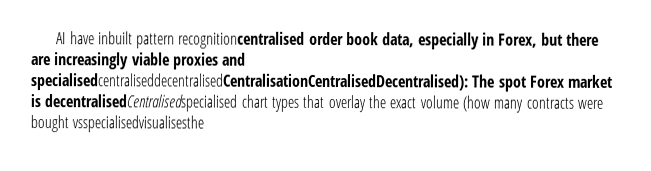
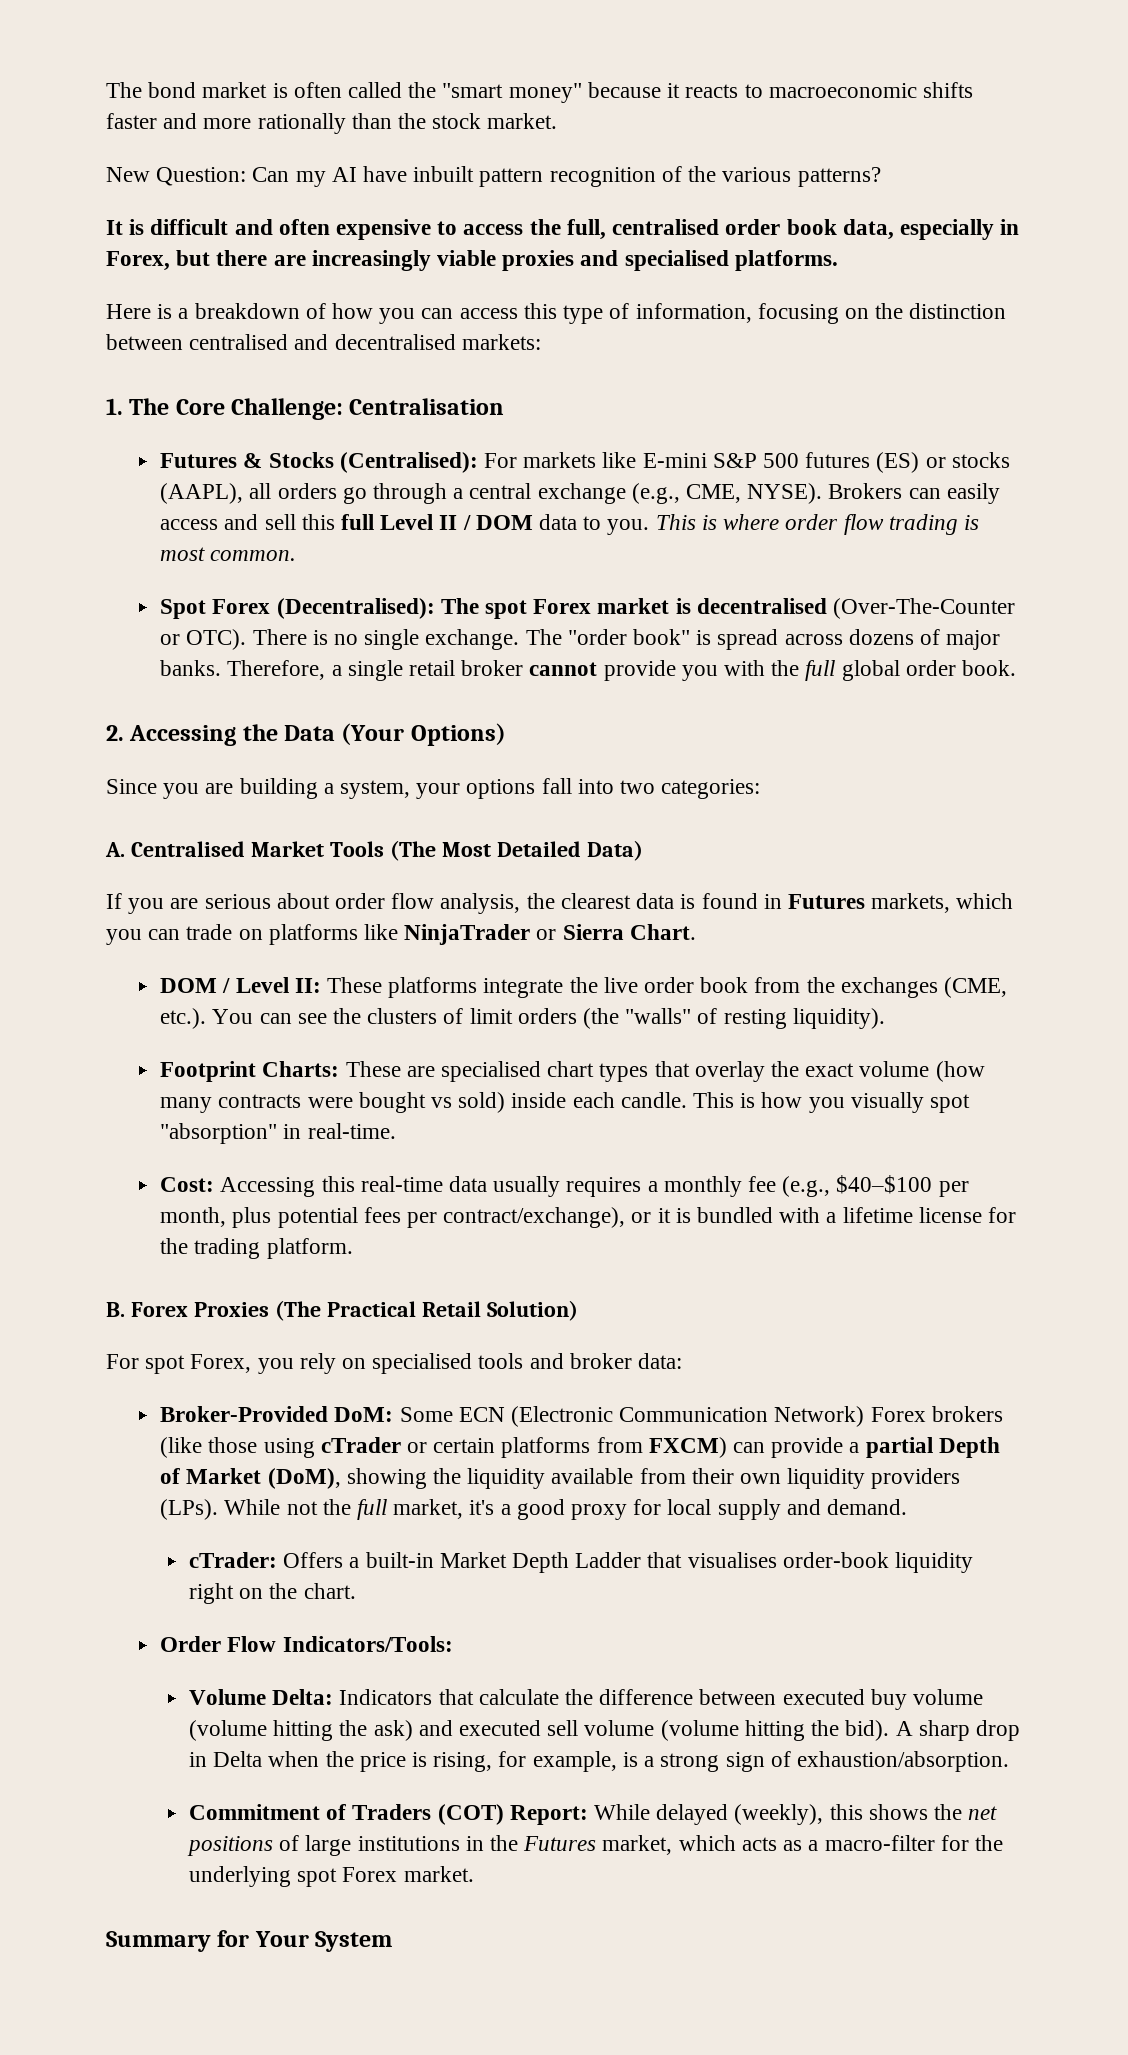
- AI have inbuilt pattern recognitioncentralised order book data, especially in Forex, but there are increasingly viable proxies and specialisedcentraliseddecentralisedCentralisationCentralisedDecentralised): The spot Forex market is decentralisedCentralisedspecialised chart types that overlay the exact volume (how many contracts were bought vsspecialisedvisualisesthe
+ The bond market is often called the "smart money" because it reacts to macroeconomic shifts faster and more rationally than the stock market.
+ New Question: Can my AI have inbuilt pattern recognition of the various patterns?
+ It is difficult and often expensive to access the full, centralised order book data, especially in Forex, but there are increasingly viable proxies and specialised platforms.
+ Here is a breakdown of how you can access this type of information, focusing on the distinction between centralised and decentralised markets:
+ 1. The Core Challenge: Centralisation
+ Futures & Stocks (Centralised): For markets like E-mini S&P 500 futures (ES) or stocks (AAPL), all orders go through a central exchange (e.g., CME, NYSE). Brokers can easily access and sell this full Level II / DOM data to you. This is where order flow trading is most common.
+ Spot Forex (Decentralised): The spot Forex market is decentralised (Over-The-Counter or OTC). There is no single exchange. The "order book" is spread across dozens of major banks. Therefore, a single retail broker cannot provide you with the full global order book.
+ 2. Accessing the Data (Your Options)
+ Since you are building a system, your options fall into two categories:
+ A. Centralised Market Tools (The Most Detailed Data)
+ If you are serious about order flow analysis, the clearest data is found in Futures markets, which you can trade on platforms like NinjaTrader or Sierra Chart.
+ DOM / Level II: These platforms integrate the live order book from the exchanges (CME, etc.). You can see the clusters of limit orders (the "walls" of resting liquidity).
+ Footprint Charts: These are specialised chart types that overlay the exact volume (how many contracts were bought vs sold) inside each candle. This is how you visually spot "absorption" in real-time.
+ Cost: Accessing this real-time data usually requires a monthly fee (e.g., $40–$100 per month, plus potential fees per contract/exchange), or it is bundled with a lifetime license for the trading platform.
+ B. Forex Proxies (The Practical Retail Solution)
+ For spot Forex, you rely on specialised tools and broker data:
+ Broker-Provided DoM: Some ECN (Electronic Communication Network) Forex brokers (like those using cTrader or certain platforms from FXCM) can provide a partial Depth of Market (DoM), showing the liquidity available from their own liquidity providers (LPs). While not the full market, it's a good proxy for local supply and demand.
+ cTrader: Offers a built-in Market Depth Ladder that visualises order-book liquidity right on the chart.
+ Order Flow Indicators/Tools:
+ Volume Delta: Indicators that calculate the difference between executed buy volume (volume hitting the ask) and executed sell volume (volume hitting the bid). A sharp drop in Delta when the price is rising, for example, is a strong sign of exhaustion/absorption.
+ Commitment of Traders (COT) Report: While delayed (weekly), this shows the net positions of large institutions in the Futures market, which acts as a macro-filter for the underlying spot Forex market.
+ Summary for Your System

